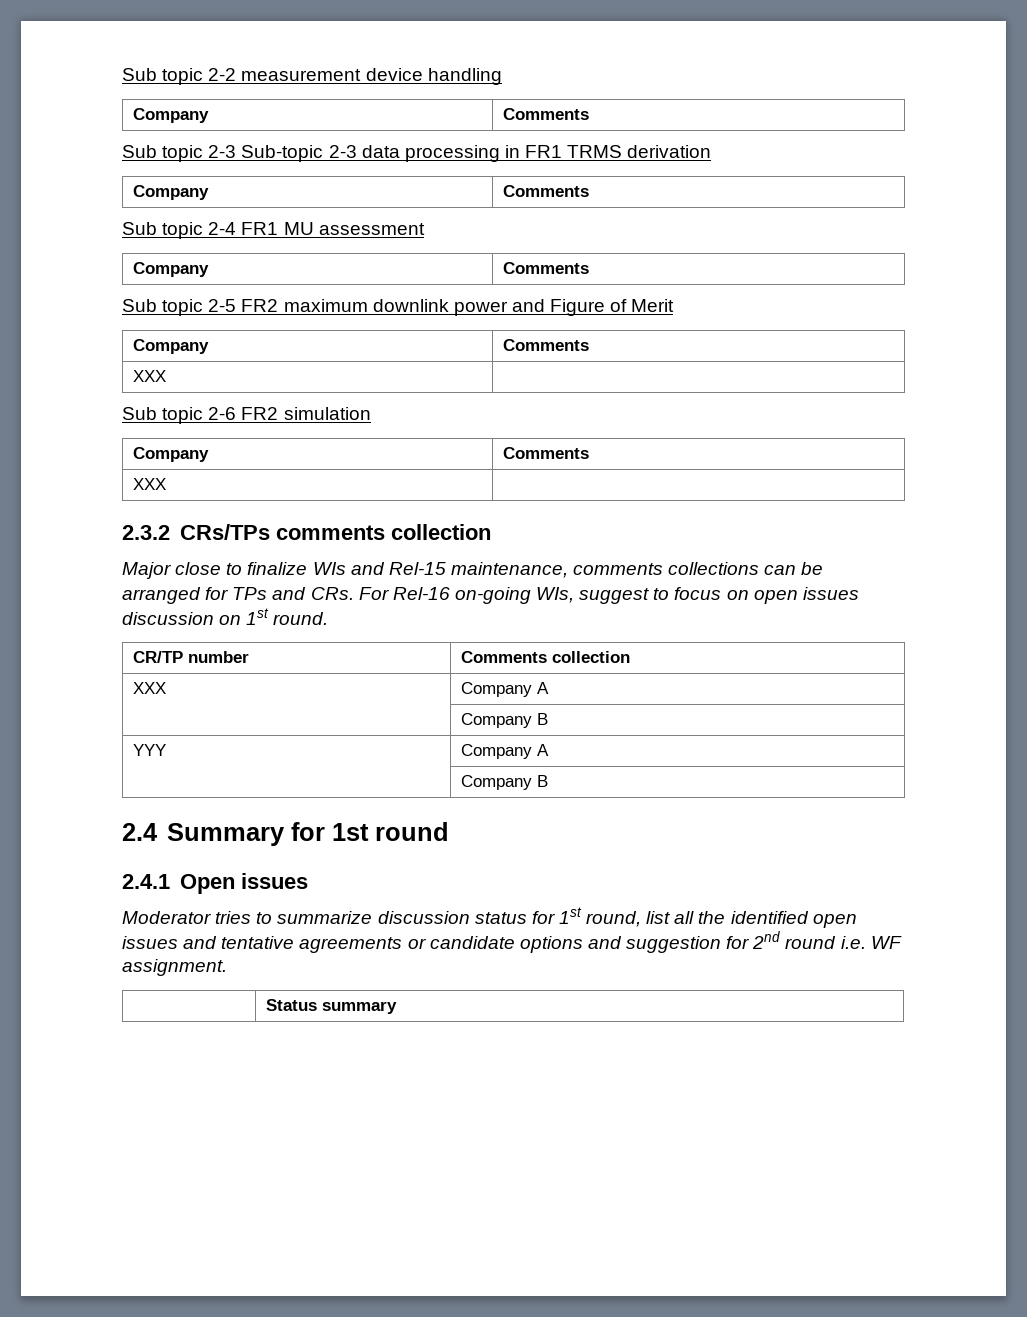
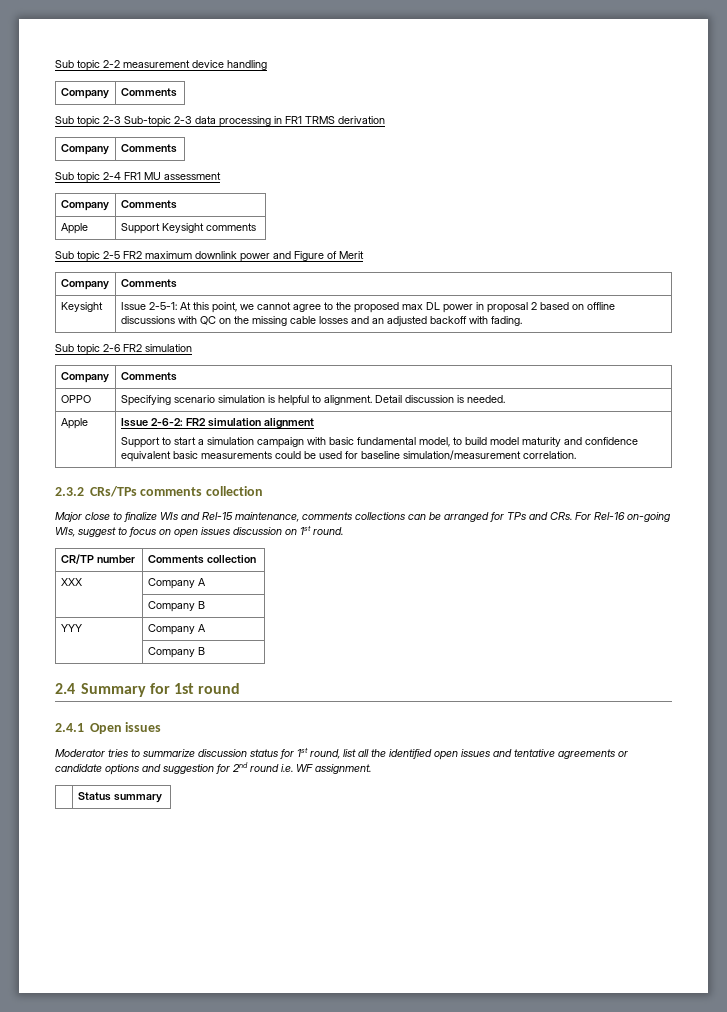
+ Apple | Support Keysight comments
  Sub topic 2-5 FR2 maximum downlink power and Figure of Merit
  Company | Comments
- XXX |
+ Keysight | Issue 2-5-1: At this point, we cannot agree to the proposed max DL power in proposal 2 based on offline discussions with QC on the missing cable losses and an adjusted backoff with fading.
  Sub topic 2-6 FR2 simulation
  Company | Comments
- XXX |
+ OPPO | Specifying scenario simulation is helpful to alignment. Detail discussion is needed.
+ Apple | Issue 2-6-2: FR2 simulation alignment
+ Support to start a simulation campaign with basic fundamental model, to build model maturity and confidence equivalent basic measurements could be used for baseline simulation/measurement correlation.

